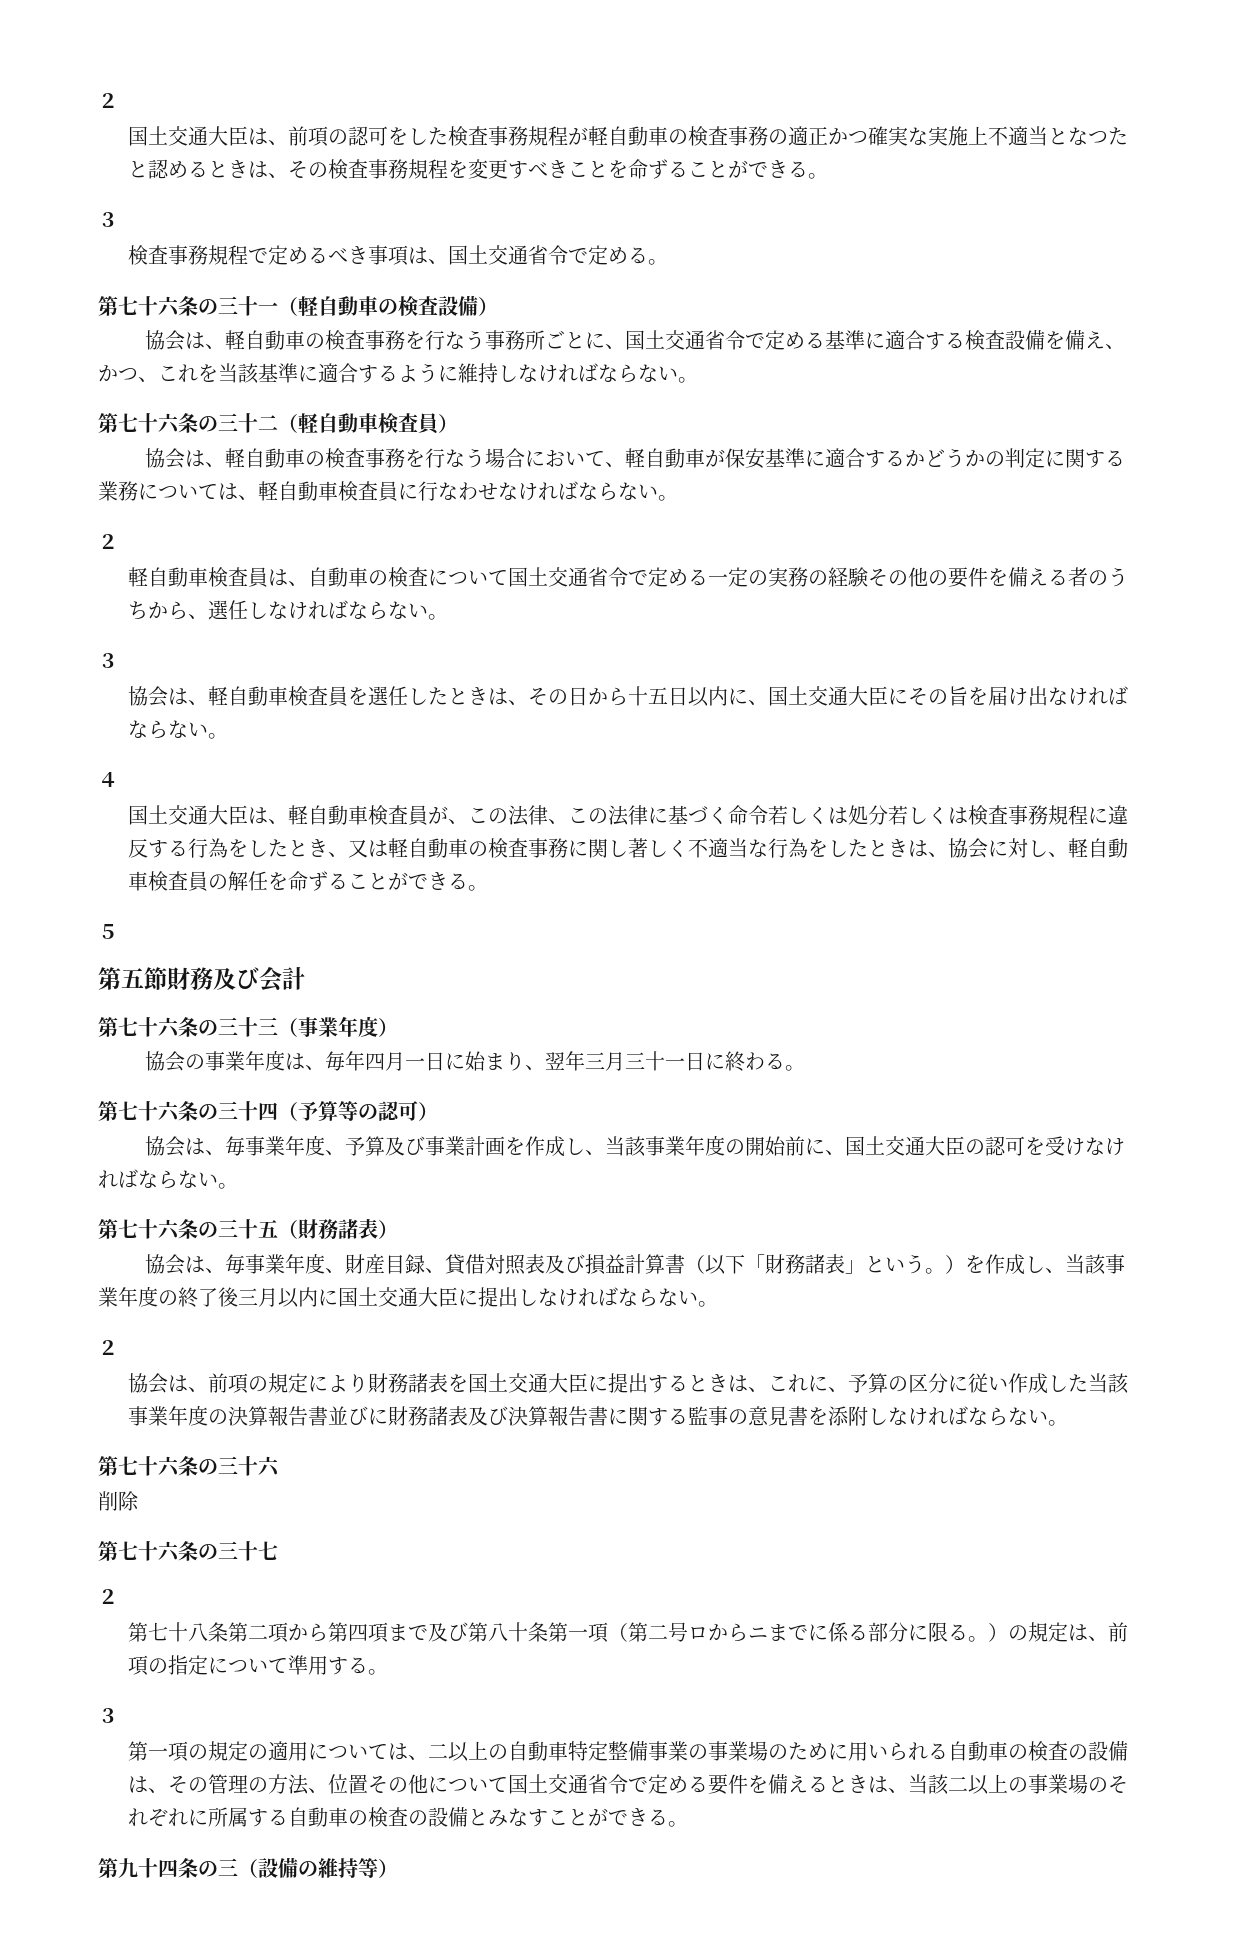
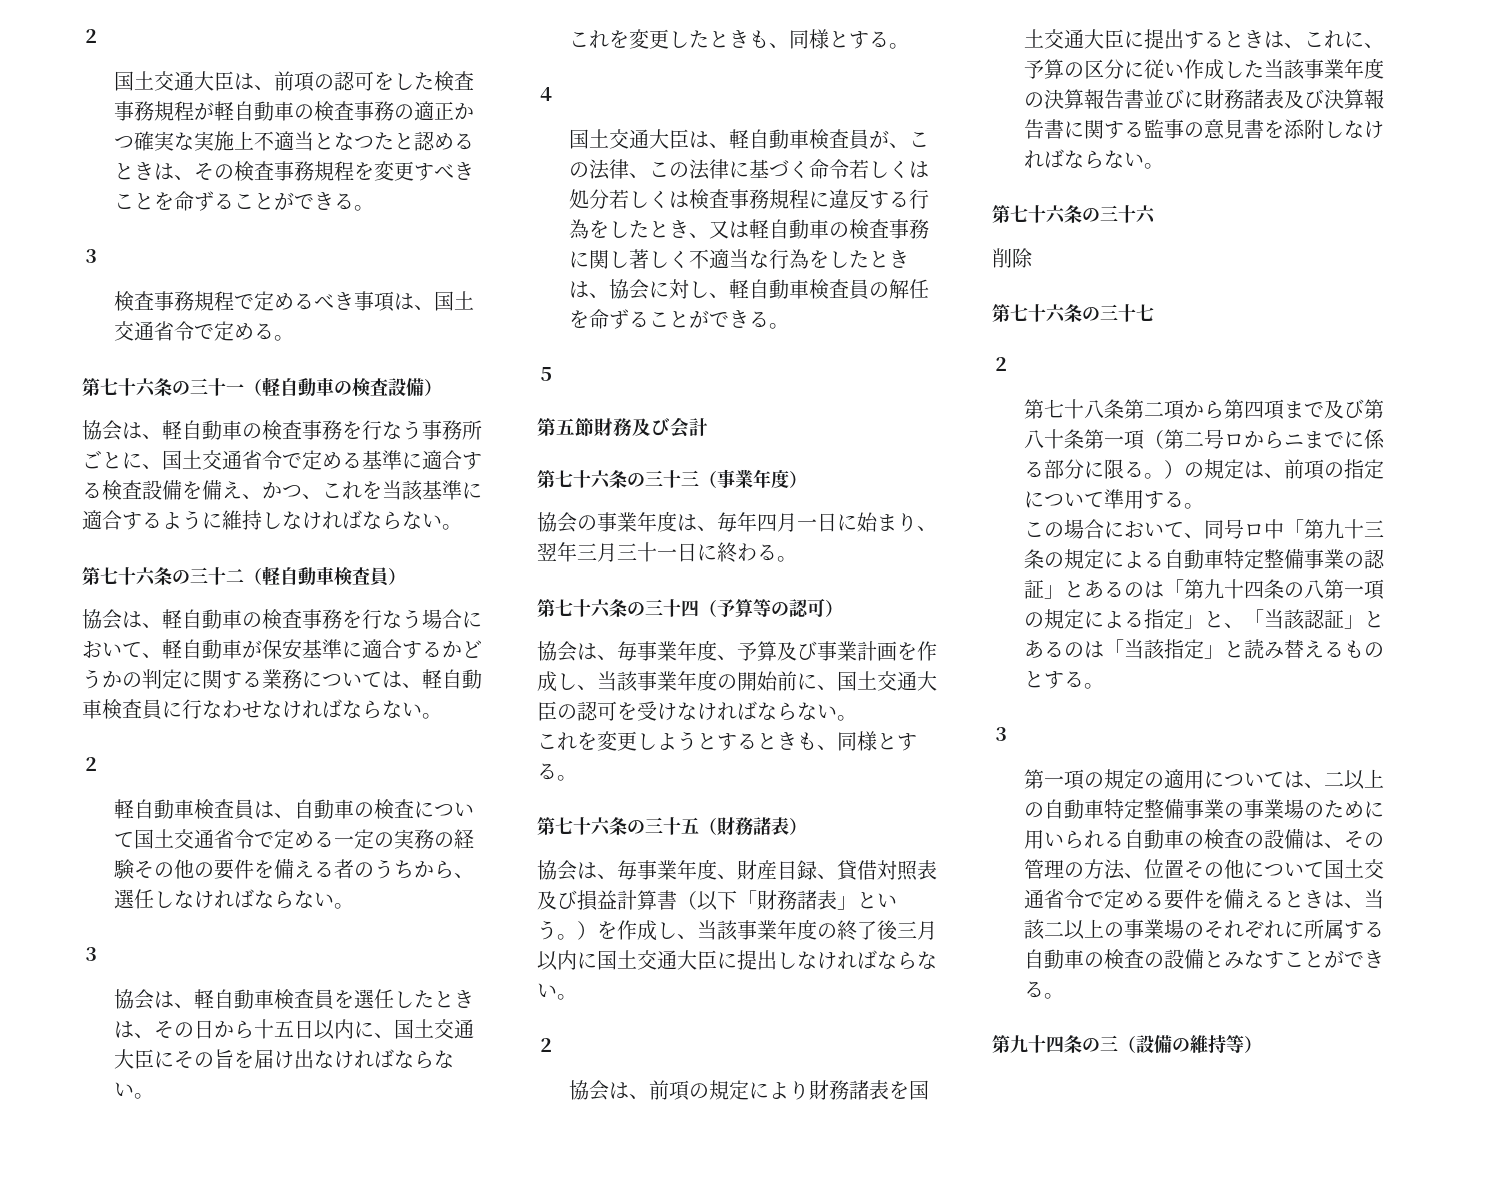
+ これを変更したときも、同様とする。
+ これを変更しようとするときも、同様とする。
+ この場合において、同号ロ中「第九十三条の規定による自動車特定整備事業の認証」とあるのは「第九十四条の八第一項の規定による指定」と、「当該認証」とあるのは「当該指定」と読み替えるものとする。

